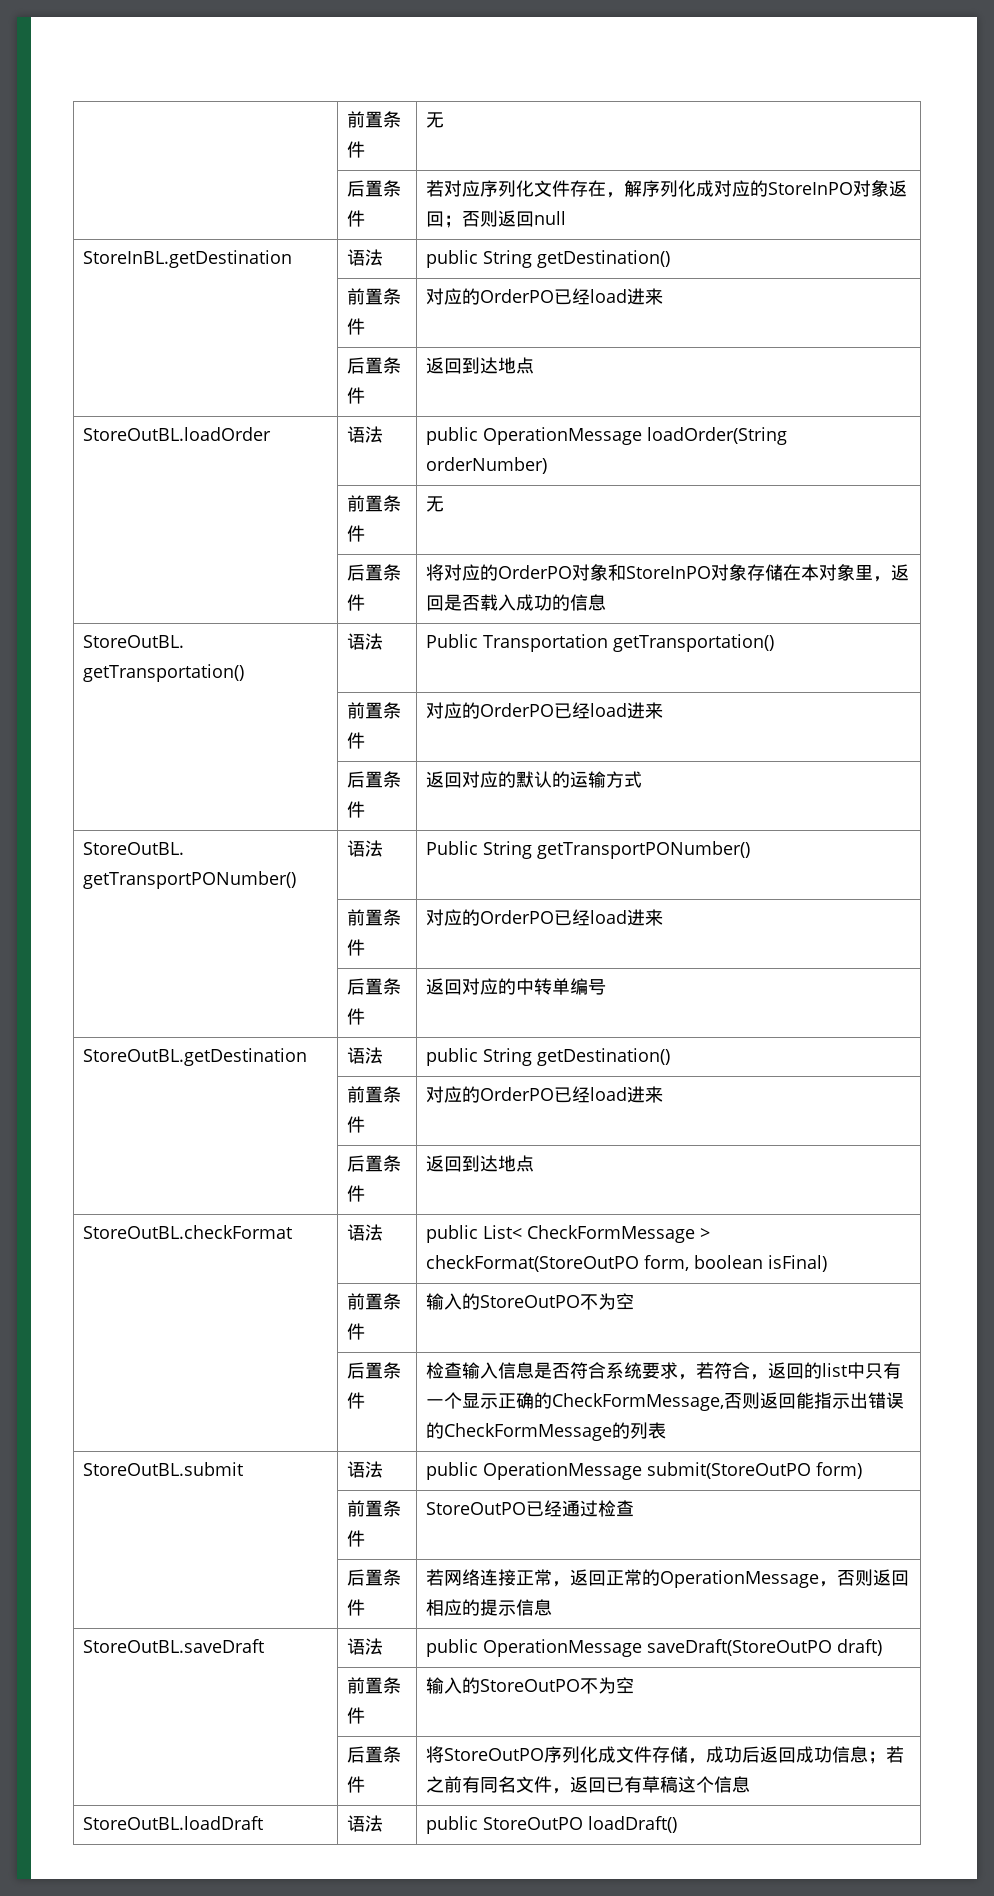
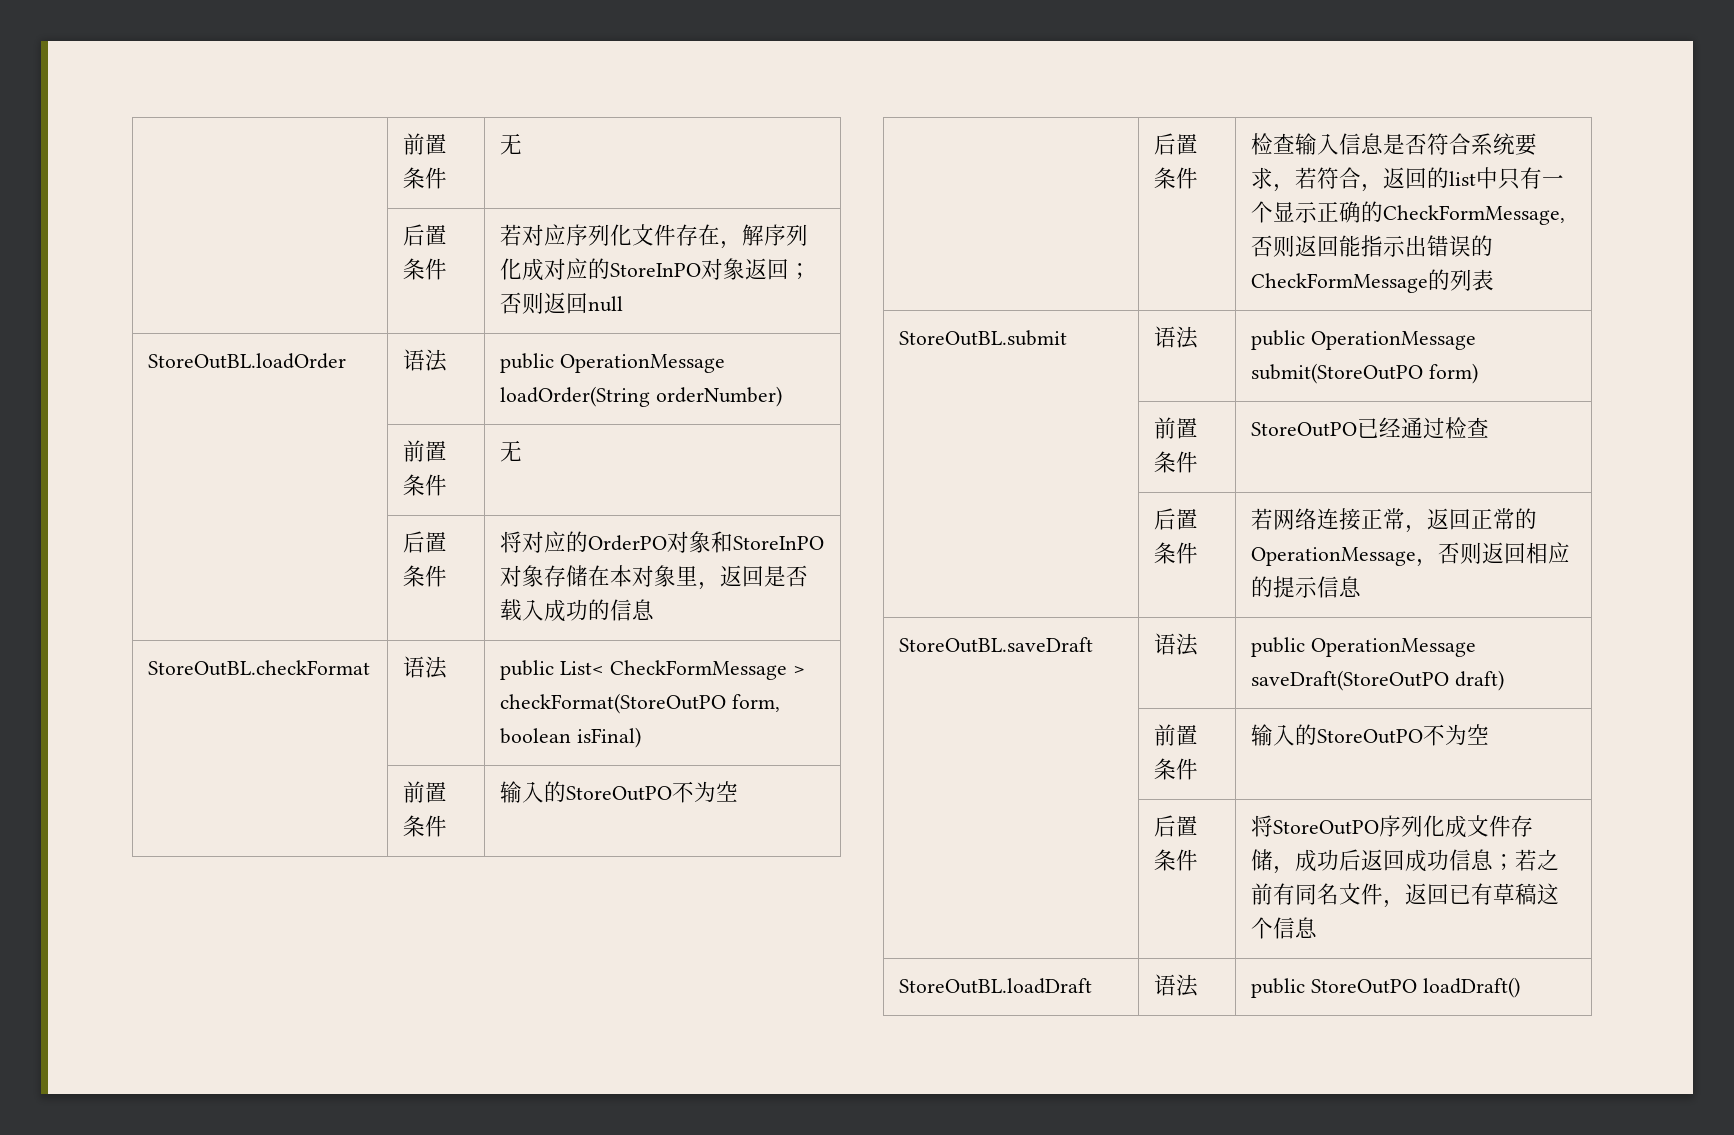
- StoreInBL.getDestination | 语法 | public String getDestination()
- | 前置条件 | 对应的OrderPO已经load进来
- | 后置条件 | 返回到达地点
- StoreOutBL. getTransportation() | 语法 | Public Transportation getTransportation()
- | 前置条件 | 对应的OrderPO已经load进来
- | 后置条件 | 返回对应的默认的运输方式
- StoreOutBL. getTransportPONumber() | 语法 | Public String getTransportPONumber()
- | 前置条件 | 对应的OrderPO已经load进来
- | 后置条件 | 返回对应的中转单编号
- StoreOutBL.getDestination | 语法 | public String getDestination()
- | 前置条件 | 对应的OrderPO已经load进来
- | 后置条件 | 返回到达地点

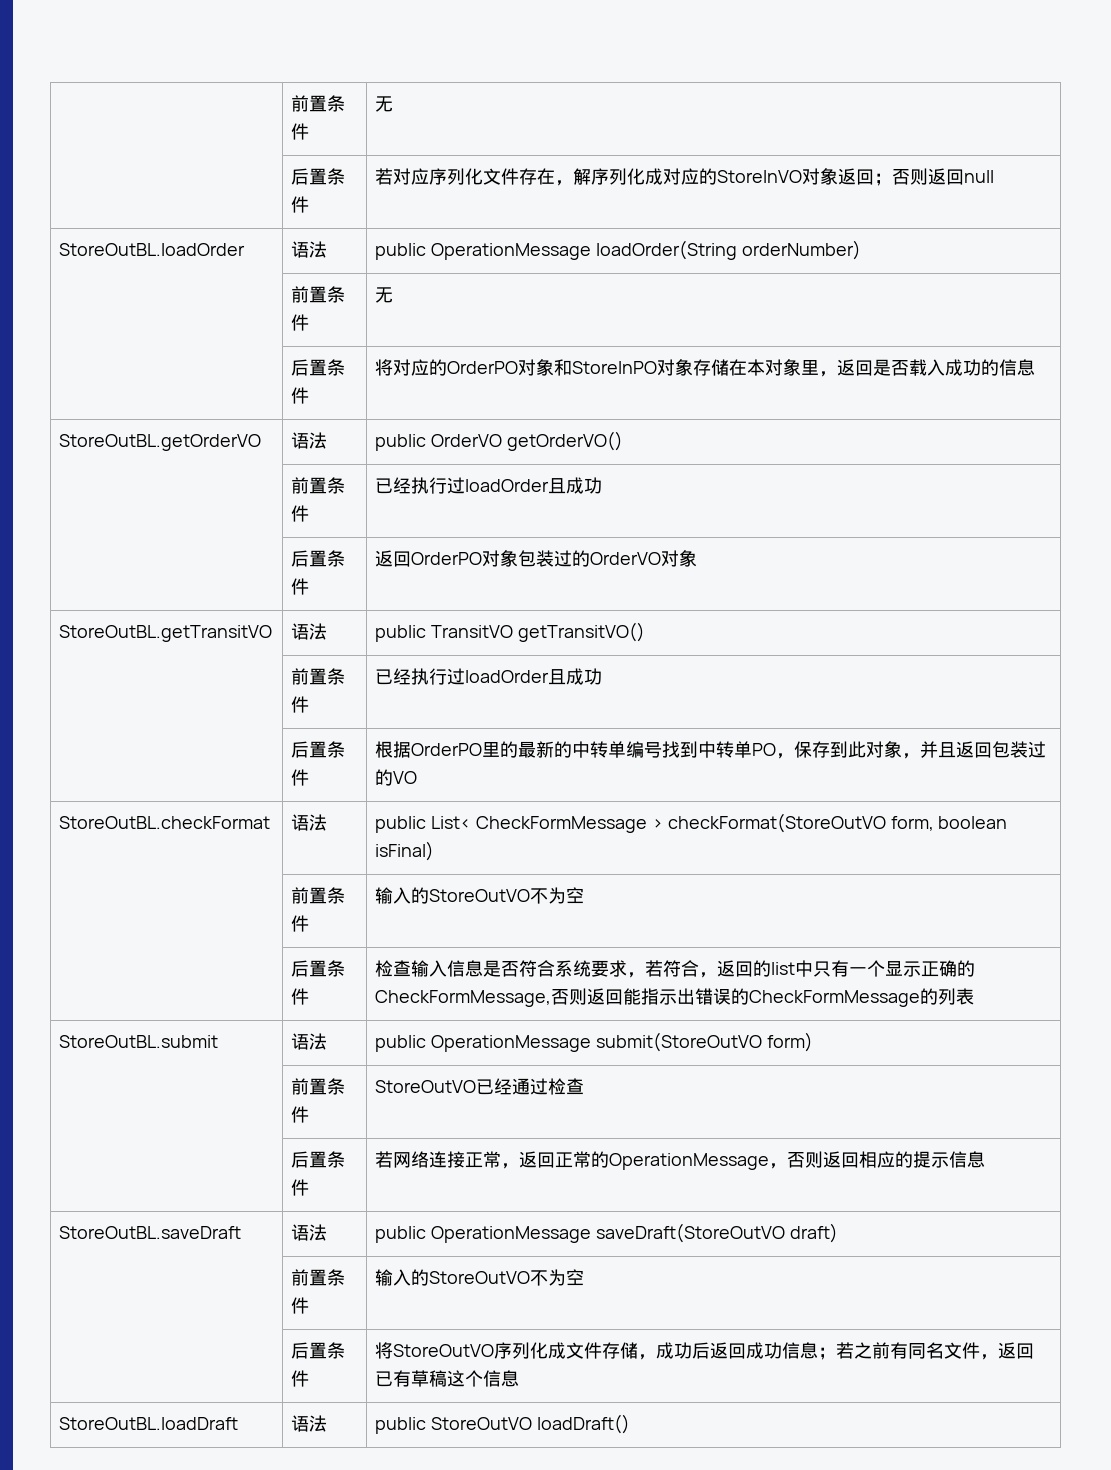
- | 后置条件 | 若对应序列化文件存在，解序列化成对应的StoreInPO对象返回；否则返回null
+ | 后置条件 | 若对应序列化文件存在，解序列化成对应的StoreInVO对象返回；否则返回null
+ StoreOutBL.getOrderVO | 语法 | public OrderVO getOrderVO()
+ | 前置条件 | 已经执行过loadOrder且成功
+ | 后置条件 | 返回OrderPO对象包装过的OrderVO对象
+ StoreOutBL.getTransitVO | 语法 | public TransitVO getTransitVO()
+ | 前置条件 | 已经执行过loadOrder且成功
+ | 后置条件 | 根据OrderPO里的最新的中转单编号找到中转单PO，保存到此对象，并且返回包装过的VO
- StoreOutBL.checkFormat | 语法 | public List< CheckFormMessage > checkFormat(StoreOutPO form, boolean isFinal)
- | 前置条件 | 输入的StoreOutPO不为空
+ StoreOutBL.checkFormat | 语法 | public List< CheckFormMessage > checkFormat(StoreOutVO form, boolean isFinal)
+ | 前置条件 | 输入的StoreOutVO不为空
- StoreOutBL.submit | 语法 | public OperationMessage submit(StoreOutPO form)
+ StoreOutBL.submit | 语法 | public OperationMessage submit(StoreOutVO form)
- | 前置条件 | StoreOutPO已经通过检查
+ | 前置条件 | StoreOutVO已经通过检查
- StoreOutBL.saveDraft | 语法 | public OperationMessage saveDraft(StoreOutPO draft)
- | 前置条件 | 输入的StoreOutPO不为空
+ StoreOutBL.saveDraft | 语法 | public OperationMessage saveDraft(StoreOutVO draft)
+ | 前置条件 | 输入的StoreOutVO不为空
- | 后置条件 | 将StoreOutPO序列化成文件存储，成功后返回成功信息；若之前有同名文件，返回已有草稿这个信息
+ | 后置条件 | 将StoreOutVO序列化成文件存储，成功后返回成功信息；若之前有同名文件，返回已有草稿这个信息
- StoreOutBL.loadDraft | 语法 | public StoreOutPO loadDraft()
+ StoreOutBL.loadDraft | 语法 | public StoreOutVO loadDraft()

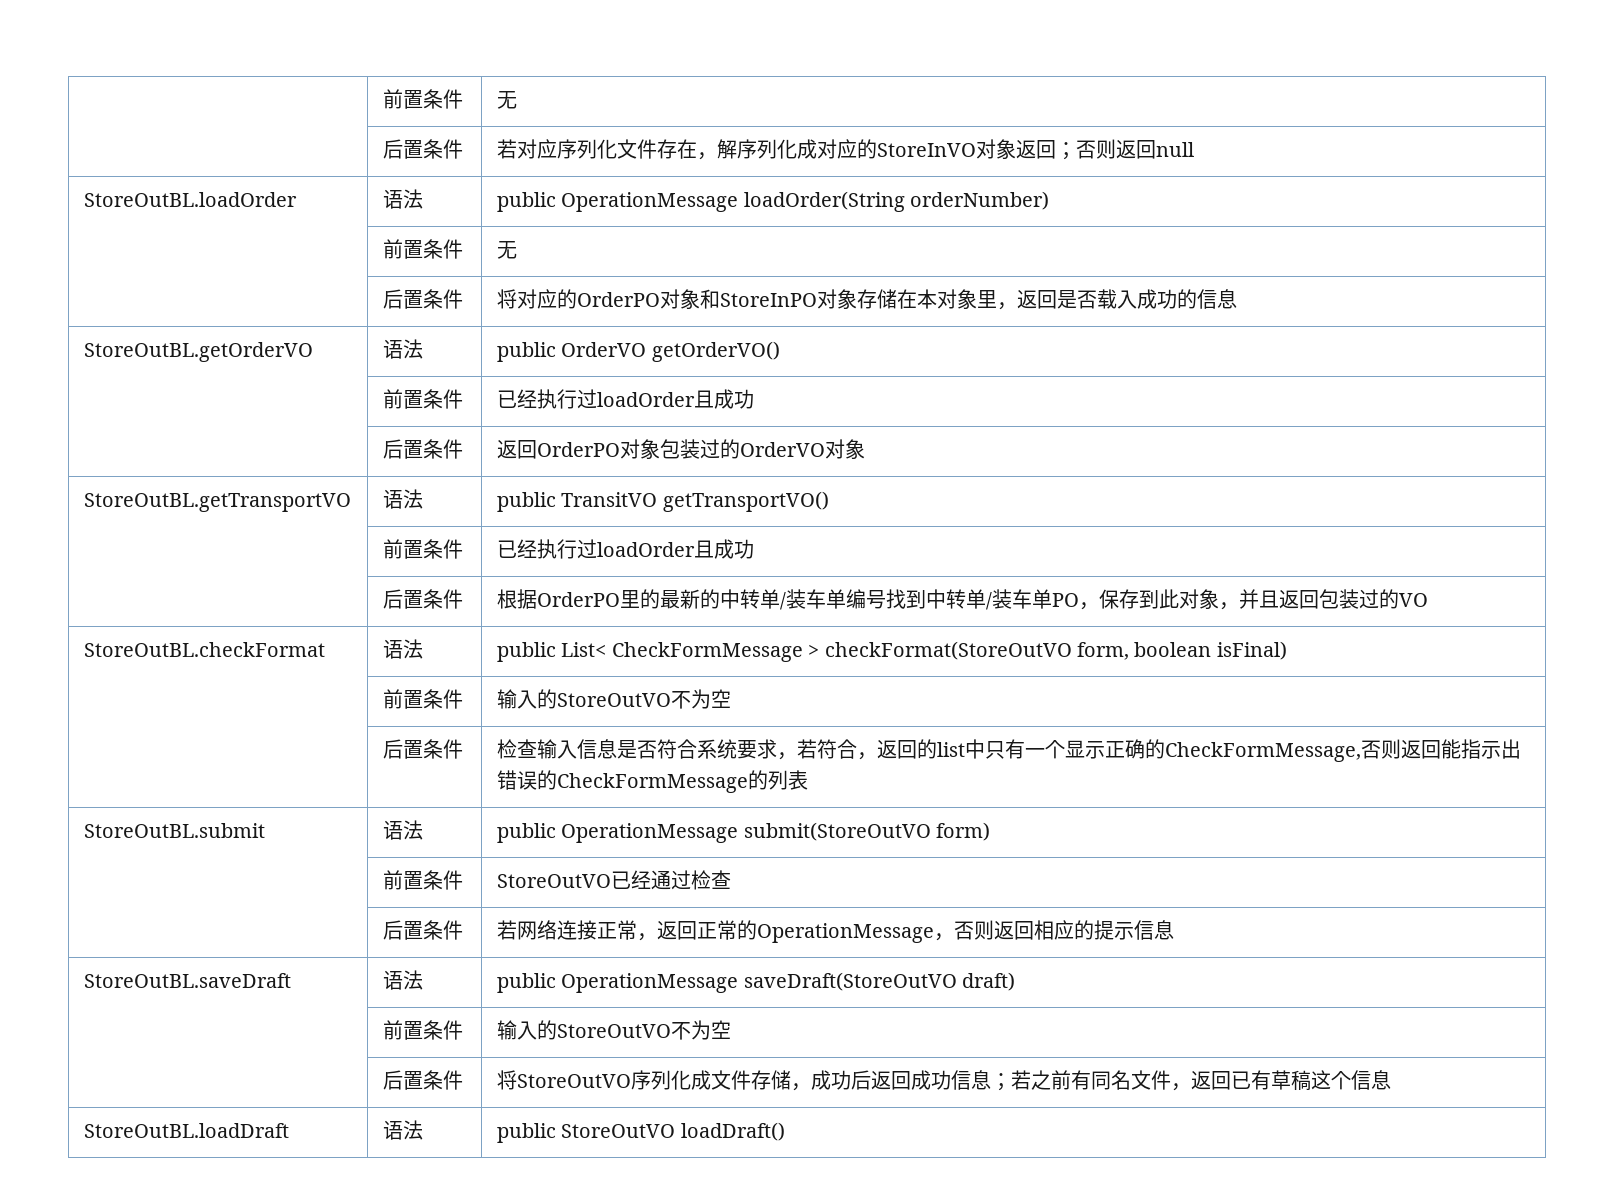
- StoreOutBL.getTransitVO | 语法 | public TransitVO getTransitVO()
+ StoreOutBL.getTransportVO | 语法 | public TransitVO getTransportVO()
- | 后置条件 | 根据OrderPO里的最新的中转单编号找到中转单PO，保存到此对象，并且返回包装过的VO
+ | 后置条件 | 根据OrderPO里的最新的中转单/装车单编号找到中转单/装车单PO，保存到此对象，并且返回包装过的VO

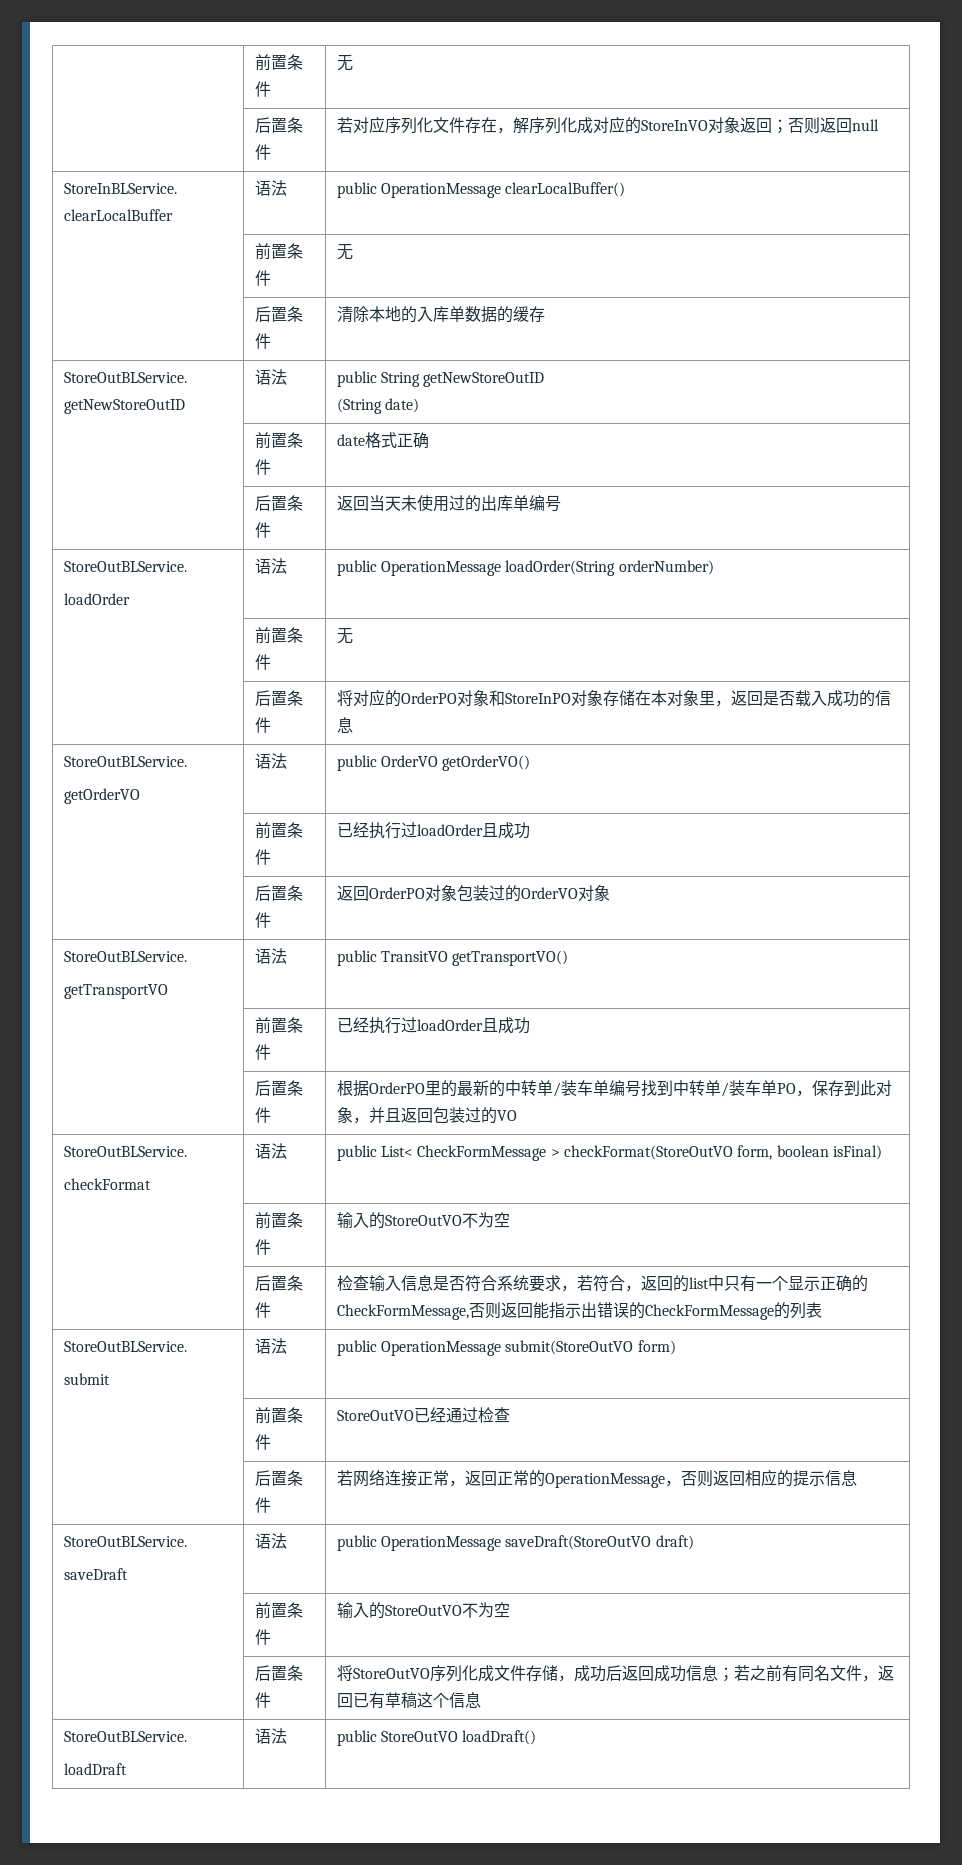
- StoreOutBL.loadOrder | 语法 | public OperationMessage loadOrder(String orderNumber)
+ StoreInBLService. clearLocalBuffer | 语法 | public OperationMessage clearLocalBuffer()
+ | 前置条件 | 无
+ | 后置条件 | 清除本地的入库单数据的缓存
+ StoreOutBLService. getNewStoreOutID | 语法 | public String getNewStoreOutID
+ (String date)
+ | 前置条件 | date格式正确
+ | 后置条件 | 返回当天未使用过的出库单编号
+ StoreOutBLService.
+ loadOrder | 语法 | public OperationMessage loadOrder(String orderNumber)
  | 后置条件 | 将对应的OrderPO对象和StoreInPO对象存储在本对象里，返回是否载入成功的信息
- StoreOutBL.getOrderVO | 语法 | public OrderVO getOrderVO()
+ StoreOutBLService.
+ getOrderVO | 语法 | public OrderVO getOrderVO()
  | 后置条件 | 返回OrderPO对象包装过的OrderVO对象
- StoreOutBL.getTransportVO | 语法 | public TransitVO getTransportVO()
+ StoreOutBLService.
+ getTransportVO | 语法 | public TransitVO getTransportVO()
  | 后置条件 | 根据OrderPO里的最新的中转单/装车单编号找到中转单/装车单PO，保存到此对象，并且返回包装过的VO
- StoreOutBL.checkFormat | 语法 | public List< CheckFormMessage > checkFormat(StoreOutVO form, boolean isFinal)
+ StoreOutBLService.
+ checkFormat | 语法 | public List< CheckFormMessage > checkFormat(StoreOutVO form, boolean isFinal)
  | 后置条件 | 检查输入信息是否符合系统要求，若符合，返回的list中只有一个显示正确的CheckFormMessage,否则返回能指示出错误的CheckFormMessage的列表
- StoreOutBL.submit | 语法 | public OperationMessage submit(StoreOutVO form)
+ StoreOutBLService.
+ submit | 语法 | public OperationMessage submit(StoreOutVO form)
  | 后置条件 | 若网络连接正常，返回正常的OperationMessage，否则返回相应的提示信息
- StoreOutBL.saveDraft | 语法 | public OperationMessage saveDraft(StoreOutVO draft)
+ StoreOutBLService.
+ saveDraft | 语法 | public OperationMessage saveDraft(StoreOutVO draft)
  | 后置条件 | 将StoreOutVO序列化成文件存储，成功后返回成功信息；若之前有同名文件，返回已有草稿这个信息
- StoreOutBL.loadDraft | 语法 | public StoreOutVO loadDraft()
+ StoreOutBLService.
+ loadDraft | 语法 | public StoreOutVO loadDraft()

